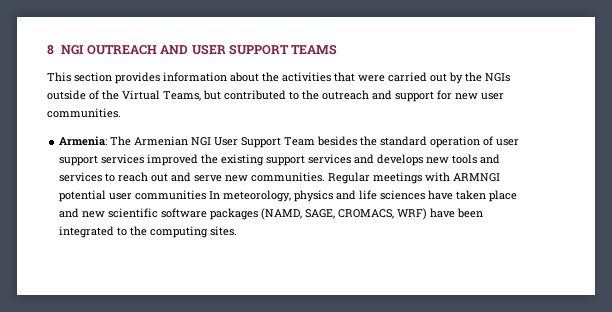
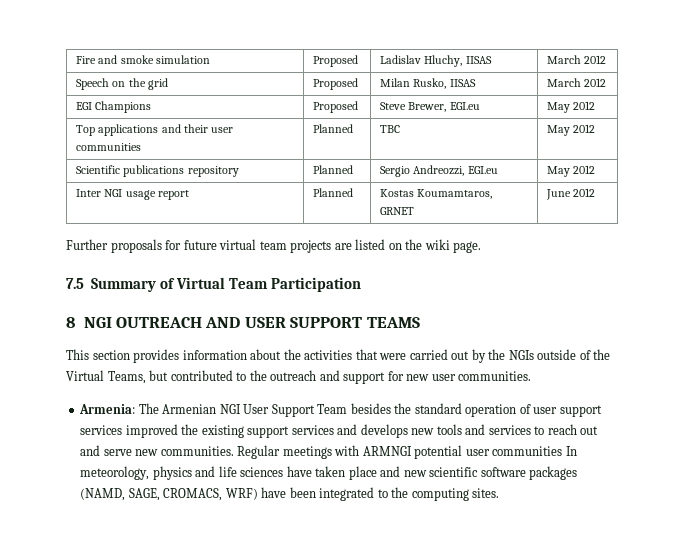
+ Fire and smoke simulation | Proposed | Ladislav Hluchy, IISAS | March 2012
+ Speech on the grid | Proposed | Milan Rusko, IISAS | March 2012
+ EGI Champions | Proposed | Steve Brewer, EGI.eu | May 2012
+ Top applications and their user communities | Planned | TBC | May 2012
+ Scientific publications repository | Planned | Sergio Andreozzi, EGI.eu | May 2012
+ Inter NGI usage report | Planned | Kostas Koumamtaros, GRNET | June 2012
+ Further proposals for future virtual team projects are listed on the wiki page.
+ 7.5 Summary of Virtual Team Participation

